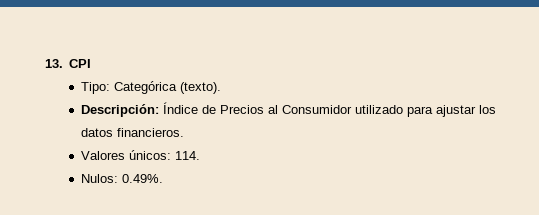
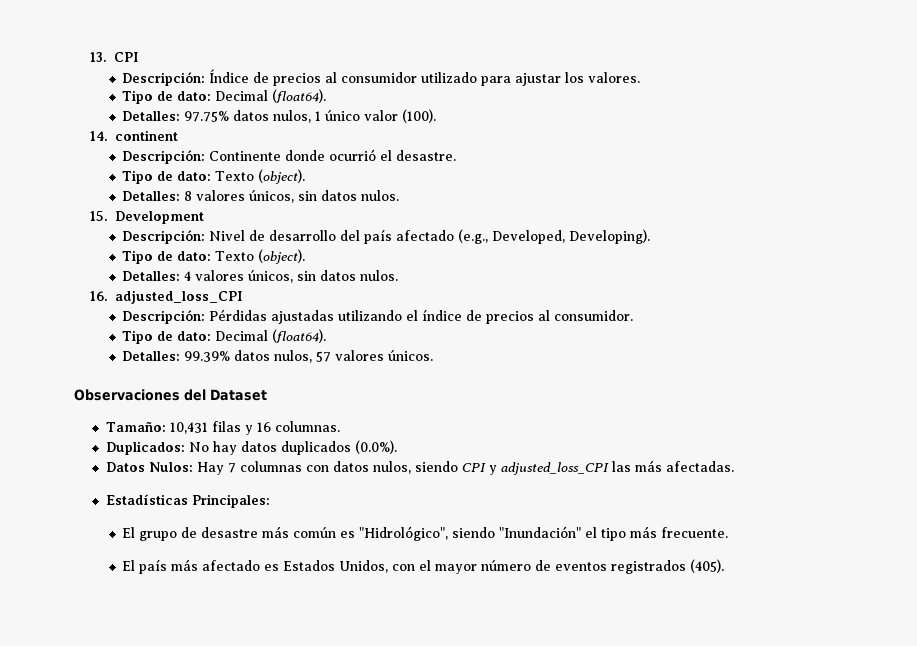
- Tipo: Categórica (texto).
- Descripción: Índice de Precios al Consumidor utilizado para ajustar los datos financieros.
- Valores únicos: 114.
- Nulos: 0.49%.
+ Descripción: Índice de precios al consumidor utilizado para ajustar los valores.
+ Tipo de dato: Decimal (float64).
+ Detalles: 97.75% datos nulos, 1 único valor (100).
+ 14. continent
+ Descripción: Continente donde ocurrió el desastre.
+ Tipo de dato: Texto (object).
+ Detalles: 8 valores únicos, sin datos nulos.
+ 15. Development
+ Descripción: Nivel de desarrollo del país afectado (e.g., Developed, Developing).
+ Tipo de dato: Texto (object).
+ Detalles: 4 valores únicos, sin datos nulos.
+ 16. adjusted_loss_CPI
+ Descripción: Pérdidas ajustadas utilizando el índice de precios al consumidor.
+ Tipo de dato: Decimal (float64).
+ Detalles: 99.39% datos nulos, 57 valores únicos.
+ Observaciones del Dataset
+ Tamaño: 10,431 filas y 16 columnas.
+ Duplicados: No hay datos duplicados (0.0%).
+ Datos Nulos: Hay 7 columnas con datos nulos, siendo CPI y adjusted_loss_CPI las más afectadas.
+ Estadísticas Principales:
+ El grupo de desastre más común es "Hidrológico", siendo "Inundación" el tipo más frecuente.
+ El país más afectado es Estados Unidos, con el mayor número de eventos registrados (405).

